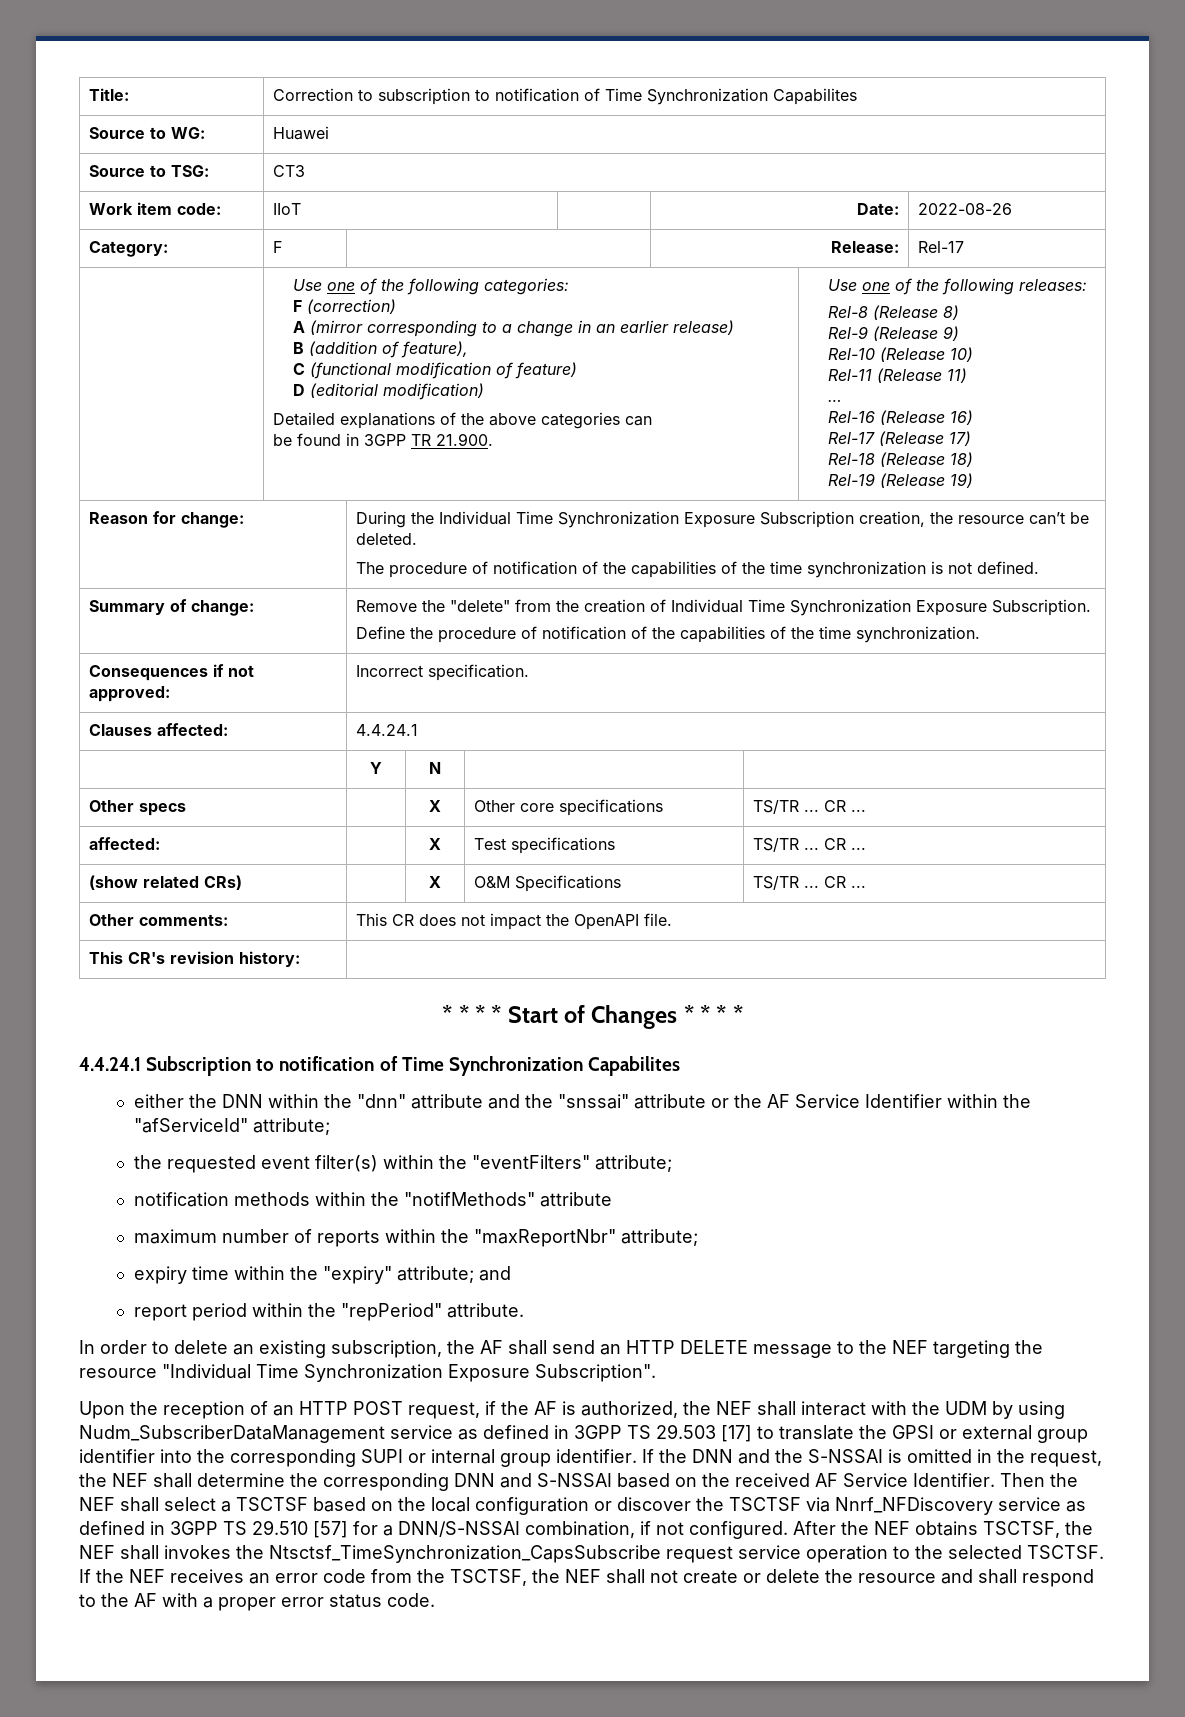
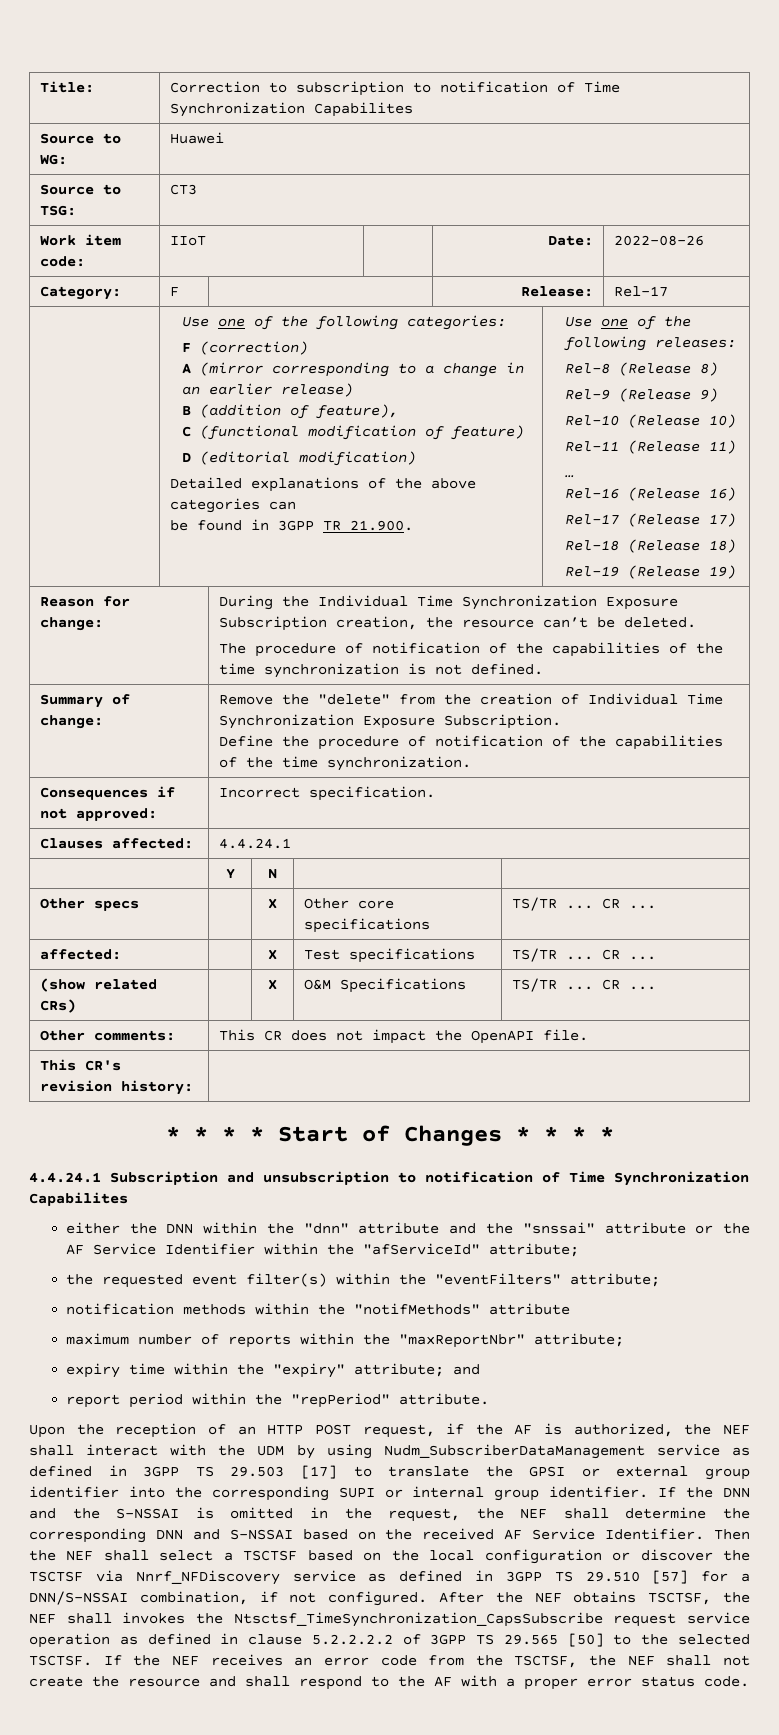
- 4.4.24.1 Subscription to notification of Time Synchronization Capabilites
+ 4.4.24.1 Subscription and unsubscription to notification of Time Synchronization Capabilites
- In order to delete an existing subscription, the AF shall send an HTTP DELETE message to the NEF targeting the resource "Individual Time Synchronization Exposure Subscription".
- After the NEF obtains TSCTSF, the NEF shall invokes the Ntsctsf_TimeSynchronization_CapsSubscribe request service operation to the selected TSCTSF.
+ After the NEF obtains TSCTSF, the NEF shall invokes the Ntsctsf_TimeSynchronization_CapsSubscribe request service operation as defined in clause 5.2.2.2.2 of 3GPP TS 29.565 [50] to the selected TSCTSF.
- If the NEF receives an error code from the TSCTSF, the NEF shall not create or delete the resource and shall respond to the AF with a proper error status code.
+ If the NEF receives an error code from the TSCTSF, the NEF shall not create the resource and shall respond to the AF with a proper error status code.

